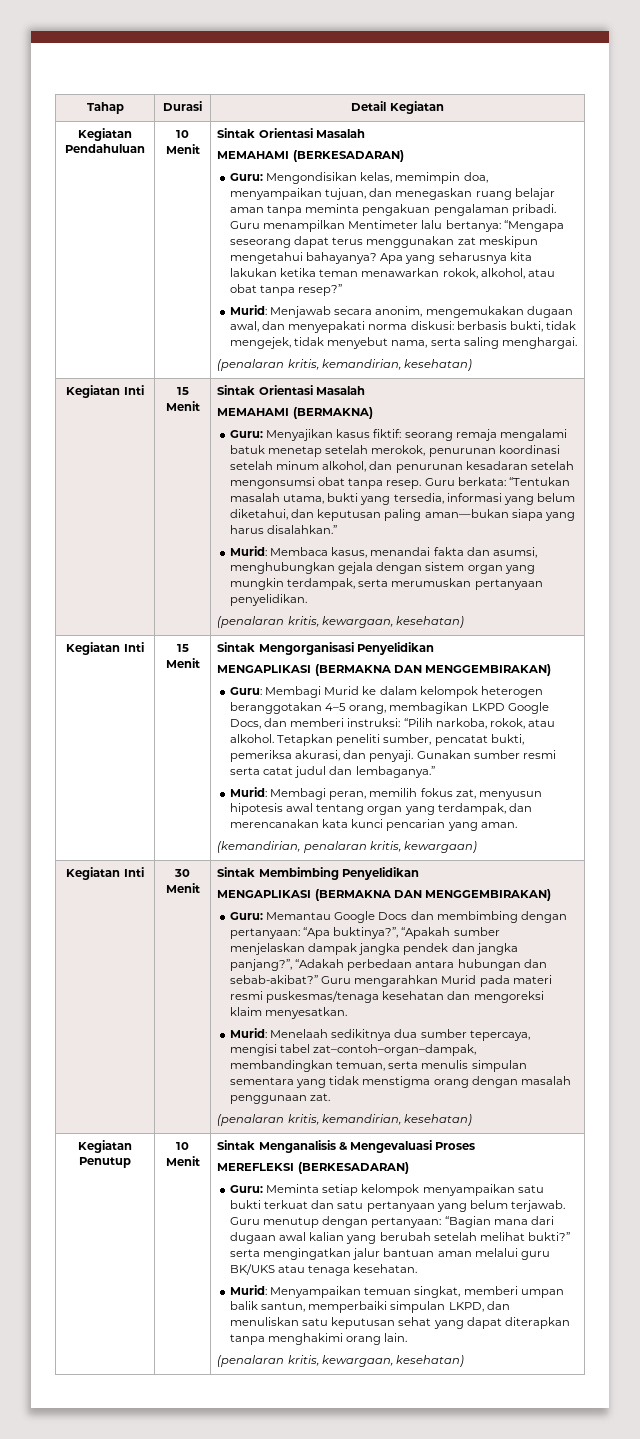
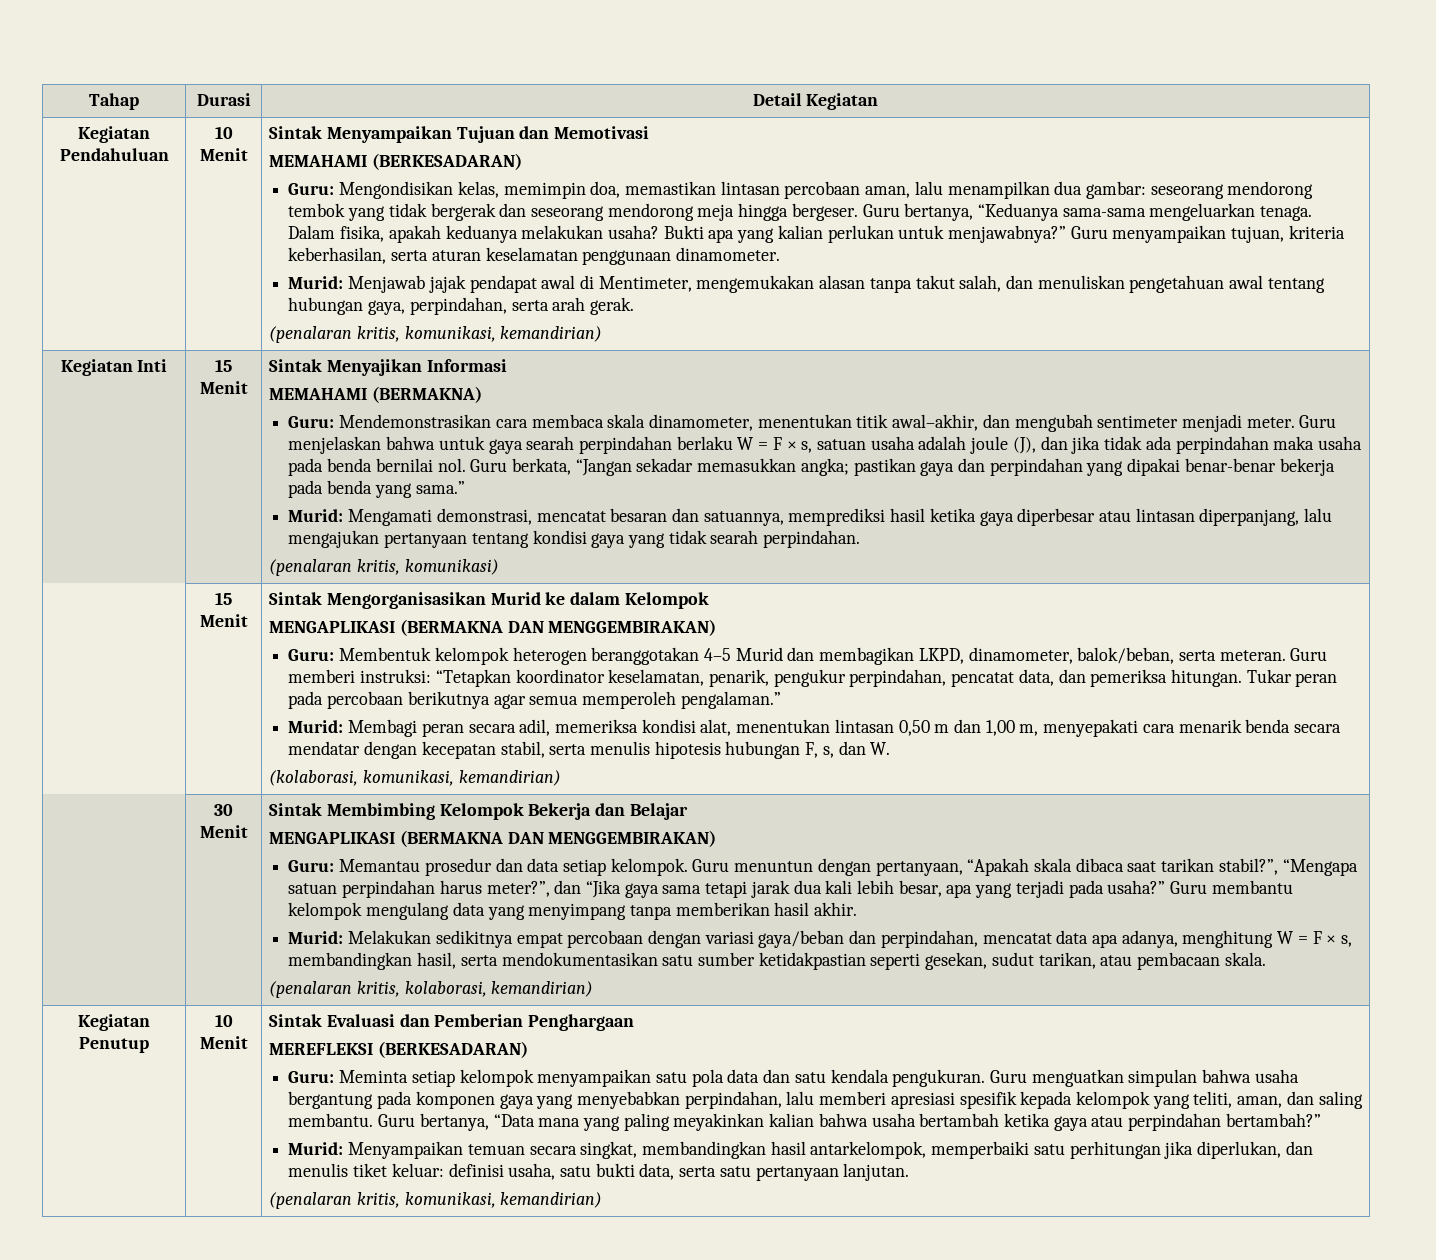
- 10 Menit | Sintak Orientasi Masalah
+ 10 Menit | Sintak Menyampaikan Tujuan dan Memotivasi
- Guru: Mengondisikan kelas, memimpin doa, menyampaikan tujuan, dan menegaskan ruang belajar aman tanpa meminta pengakuan pengalaman pribadi. Guru menampilkan Mentimeter lalu bertanya: “Mengapa seseorang dapat terus menggunakan zat meskipun mengetahui bahayanya? Apa yang seharusnya kita lakukan ketika teman menawarkan rokok, alkohol, atau obat tanpa resep?”
- Murid: Menjawab secara anonim, mengemukakan dugaan awal, dan menyepakati norma diskusi: berbasis bukti, tidak mengejek, tidak menyebut nama, serta saling menghargai.
- (penalaran kritis, kemandirian, kesehatan)
- Kegiatan Inti | 15 Menit | Sintak Orientasi Masalah
+ Guru: Mengondisikan kelas, memimpin doa, memastikan lintasan percobaan aman, lalu menampilkan dua gambar: seseorang mendorong tembok yang tidak bergerak dan seseorang mendorong meja hingga bergeser. Guru bertanya, “Keduanya sama-sama mengeluarkan tenaga. Dalam fisika, apakah keduanya melakukan usaha? Bukti apa yang kalian perlukan untuk menjawabnya?” Guru menyampaikan tujuan, kriteria keberhasilan, serta aturan keselamatan penggunaan dinamometer.
+ Murid: Menjawab jajak pendapat awal di Mentimeter, mengemukakan alasan tanpa takut salah, dan menuliskan pengetahuan awal tentang hubungan gaya, perpindahan, serta arah gerak.
+ (penalaran kritis, komunikasi, kemandirian)
+ Kegiatan Inti | 15 Menit | Sintak Menyajikan Informasi
- Guru: Menyajikan kasus fiktif: seorang remaja mengalami batuk menetap setelah merokok, penurunan koordinasi setelah minum alkohol, dan penurunan kesadaran setelah mengonsumsi obat tanpa resep. Guru berkata: “Tentukan masalah utama, bukti yang tersedia, informasi yang belum diketahui, dan keputusan paling aman—bukan siapa yang harus disalahkan.”
- Murid: Membaca kasus, menandai fakta dan asumsi, menghubungkan gejala dengan sistem organ yang mungkin terdampak, serta merumuskan pertanyaan penyelidikan.
- (penalaran kritis, kewargaan, kesehatan)
- Kegiatan Inti | 15 Menit | Sintak Mengorganisasi Penyelidikan
+ Guru: Mendemonstrasikan cara membaca skala dinamometer, menentukan titik awal–akhir, dan mengubah sentimeter menjadi meter. Guru menjelaskan bahwa untuk gaya searah perpindahan berlaku W = F × s, satuan usaha adalah joule (J), dan jika tidak ada perpindahan maka usaha pada benda bernilai nol. Guru berkata, “Jangan sekadar memasukkan angka; pastikan gaya dan perpindahan yang dipakai benar-benar bekerja pada benda yang sama.”
+ Murid: Mengamati demonstrasi, mencatat besaran dan satuannya, memprediksi hasil ketika gaya diperbesar atau lintasan diperpanjang, lalu mengajukan pertanyaan tentang kondisi gaya yang tidak searah perpindahan.
+ (penalaran kritis, komunikasi)
+ | 15 Menit | Sintak Mengorganisasikan Murid ke dalam Kelompok
  MENGAPLIKASI (BERMAKNA DAN MENGGEMBIRAKAN)
- Guru: Membagi Murid ke dalam kelompok heterogen beranggotakan 4–5 orang, membagikan LKPD Google Docs, dan memberi instruksi: “Pilih narkoba, rokok, atau alkohol. Tetapkan peneliti sumber, pencatat bukti, pemeriksa akurasi, dan penyaji. Gunakan sumber resmi serta catat judul dan lembaganya.”
- Murid: Membagi peran, memilih fokus zat, menyusun hipotesis awal tentang organ yang terdampak, dan merencanakan kata kunci pencarian yang aman.
- (kemandirian, penalaran kritis, kewargaan)
- Kegiatan Inti
+ Guru: Membentuk kelompok heterogen beranggotakan 4–5 Murid dan membagikan LKPD, dinamometer, balok/beban, serta meteran. Guru memberi instruksi: “Tetapkan koordinator keselamatan, penarik, pengukur perpindahan, pencatat data, dan pemeriksa hitungan. Tukar peran pada percobaan berikutnya agar semua memperoleh pengalaman.”
+ Murid: Membagi peran secara adil, memeriksa kondisi alat, menentukan lintasan 0,50 m dan 1,00 m, menyepakati cara menarik benda secara mendatar dengan kecepatan stabil, serta menulis hipotesis hubungan F, s, dan W.
+ (kolaborasi, komunikasi, kemandirian)
- Sintak Membimbing Penyelidikan
+ Sintak Membimbing Kelompok Bekerja dan Belajar
- Guru: Memantau Google Docs dan membimbing dengan pertanyaan: “Apa buktinya?”, “Apakah sumber menjelaskan dampak jangka pendek dan jangka panjang?”, “Adakah perbedaan antara hubungan dan sebab-akibat?” Guru mengarahkan Murid pada materi resmi puskesmas/tenaga kesehatan dan mengoreksi klaim menyesatkan.
- Murid: Menelaah sedikitnya dua sumber tepercaya, mengisi tabel zat–contoh–organ–dampak, membandingkan temuan, serta menulis simpulan sementara yang tidak menstigma orang dengan masalah penggunaan zat.
- (penalaran kritis, kemandirian, kesehatan)
+ Guru: Memantau prosedur dan data setiap kelompok. Guru menuntun dengan pertanyaan, “Apakah skala dibaca saat tarikan stabil?”, “Mengapa satuan perpindahan harus meter?”, dan “Jika gaya sama tetapi jarak dua kali lebih besar, apa yang terjadi pada usaha?” Guru membantu kelompok mengulang data yang menyimpang tanpa memberikan hasil akhir.
+ Murid: Melakukan sedikitnya empat percobaan dengan variasi gaya/beban dan perpindahan, mencatat data apa adanya, menghitung W = F × s, membandingkan hasil, serta mendokumentasikan satu sumber ketidakpastian seperti gesekan, sudut tarikan, atau pembacaan skala.
+ (penalaran kritis, kolaborasi, kemandirian)
- Sintak Menganalisis & Mengevaluasi Proses
+ Sintak Evaluasi dan Pemberian Penghargaan
- Guru: Meminta setiap kelompok menyampaikan satu bukti terkuat dan satu pertanyaan yang belum terjawab. Guru menutup dengan pertanyaan: “Bagian mana dari dugaan awal kalian yang berubah setelah melihat bukti?” serta mengingatkan jalur bantuan aman melalui guru BK/UKS atau tenaga kesehatan.
- Murid: Menyampaikan temuan singkat, memberi umpan balik santun, memperbaiki simpulan LKPD, dan menuliskan satu keputusan sehat yang dapat diterapkan tanpa menghakimi orang lain.
- (penalaran kritis, kewargaan, kesehatan)
+ Guru: Meminta setiap kelompok menyampaikan satu pola data dan satu kendala pengukuran. Guru menguatkan simpulan bahwa usaha bergantung pada komponen gaya yang menyebabkan perpindahan, lalu memberi apresiasi spesifik kepada kelompok yang teliti, aman, dan saling membantu. Guru bertanya, “Data mana yang paling meyakinkan kalian bahwa usaha bertambah ketika gaya atau perpindahan bertambah?”
+ Murid: Menyampaikan temuan secara singkat, membandingkan hasil antarkelompok, memperbaiki satu perhitungan jika diperlukan, dan menulis tiket keluar: definisi usaha, satu bukti data, serta satu pertanyaan lanjutan.
+ (penalaran kritis, komunikasi, kemandirian)

